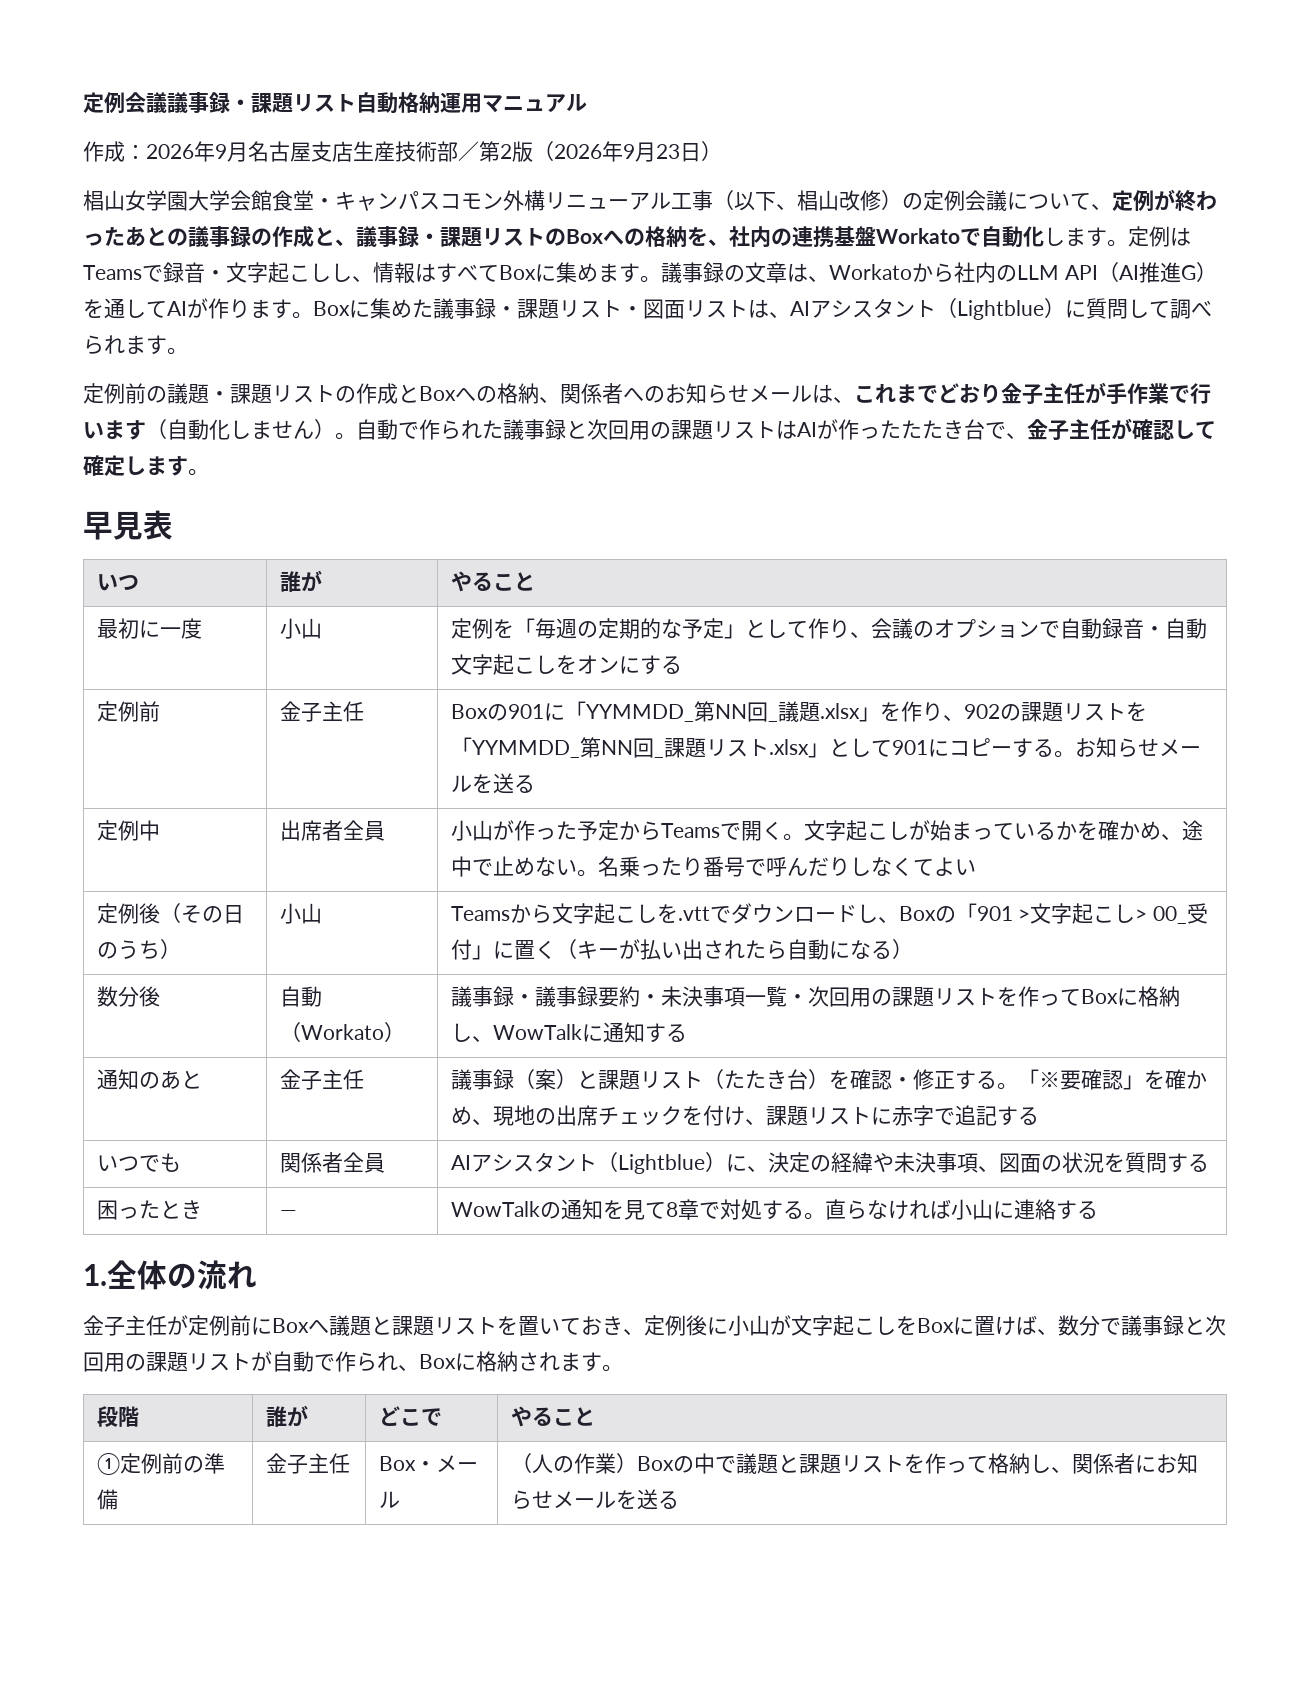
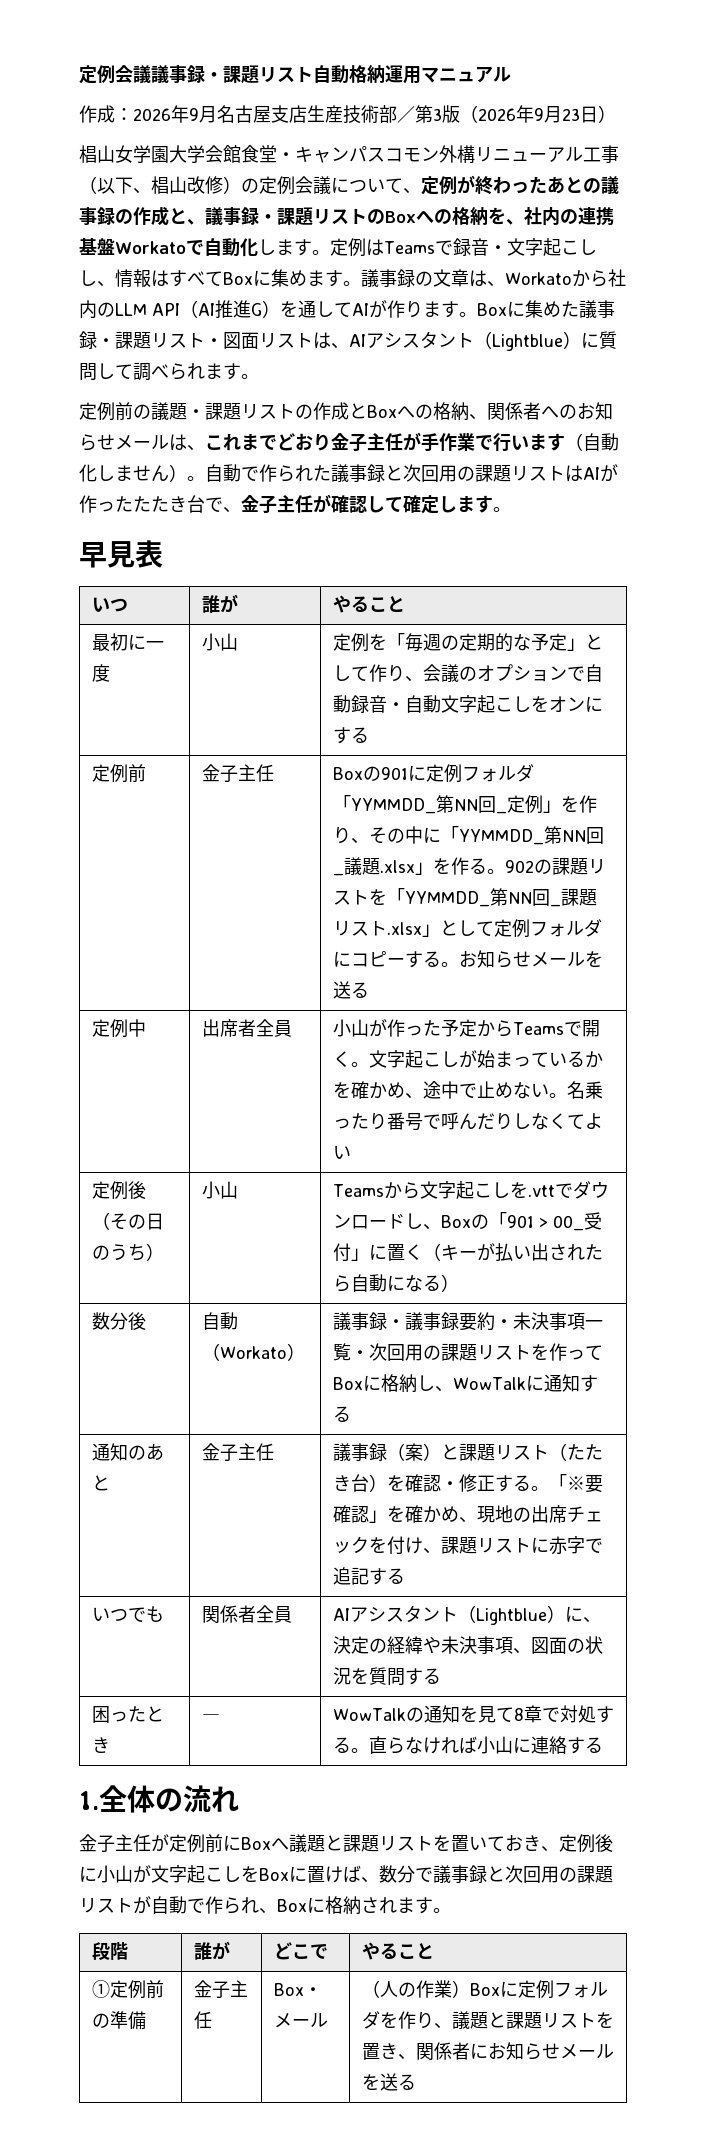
- 作成：2026年9月名古屋支店生産技術部／第2版（2026年9月23日）
+ 作成：2026年9月名古屋支店生産技術部／第3版（2026年9月23日）
- Boxの901に「YYMMDD_第NN回_議題.xlsx」を作り、902の課題リストを「YYMMDD_第NN回_課題リスト.xlsx」として901にコピーする。
+ Boxの901に定例フォルダ「YYMMDD_第NN回_定例」を作り、その中に「YYMMDD_第NN回_議題.xlsx」を作る。902の課題リストを「YYMMDD_第NN回_課題リスト.xlsx」として定例フォルダにコピーする。
- 定例後（その日のうち） | 小山 | Teamsから文字起こしを.vttでダウンロードし、Boxの「901 >文字起こし> 00_受付」に置く（キーが払い出されたら自動になる）
+ 定例後（その日のうち） | 小山 | Teamsから文字起こしを.vttでダウンロードし、Boxの「901 > 00_受付」に置く（キーが払い出されたら自動になる）
- ①定例前の準備 | 金子主任 | Box・メール | （人の作業）Boxの中で議題と課題リストを作って格納し、関係者にお知らせメールを送る
+ ①定例前の準備 | 金子主任 | Box・メール | （人の作業）Boxに定例フォルダを作り、議題と課題リストを置き、関係者にお知らせメールを送る

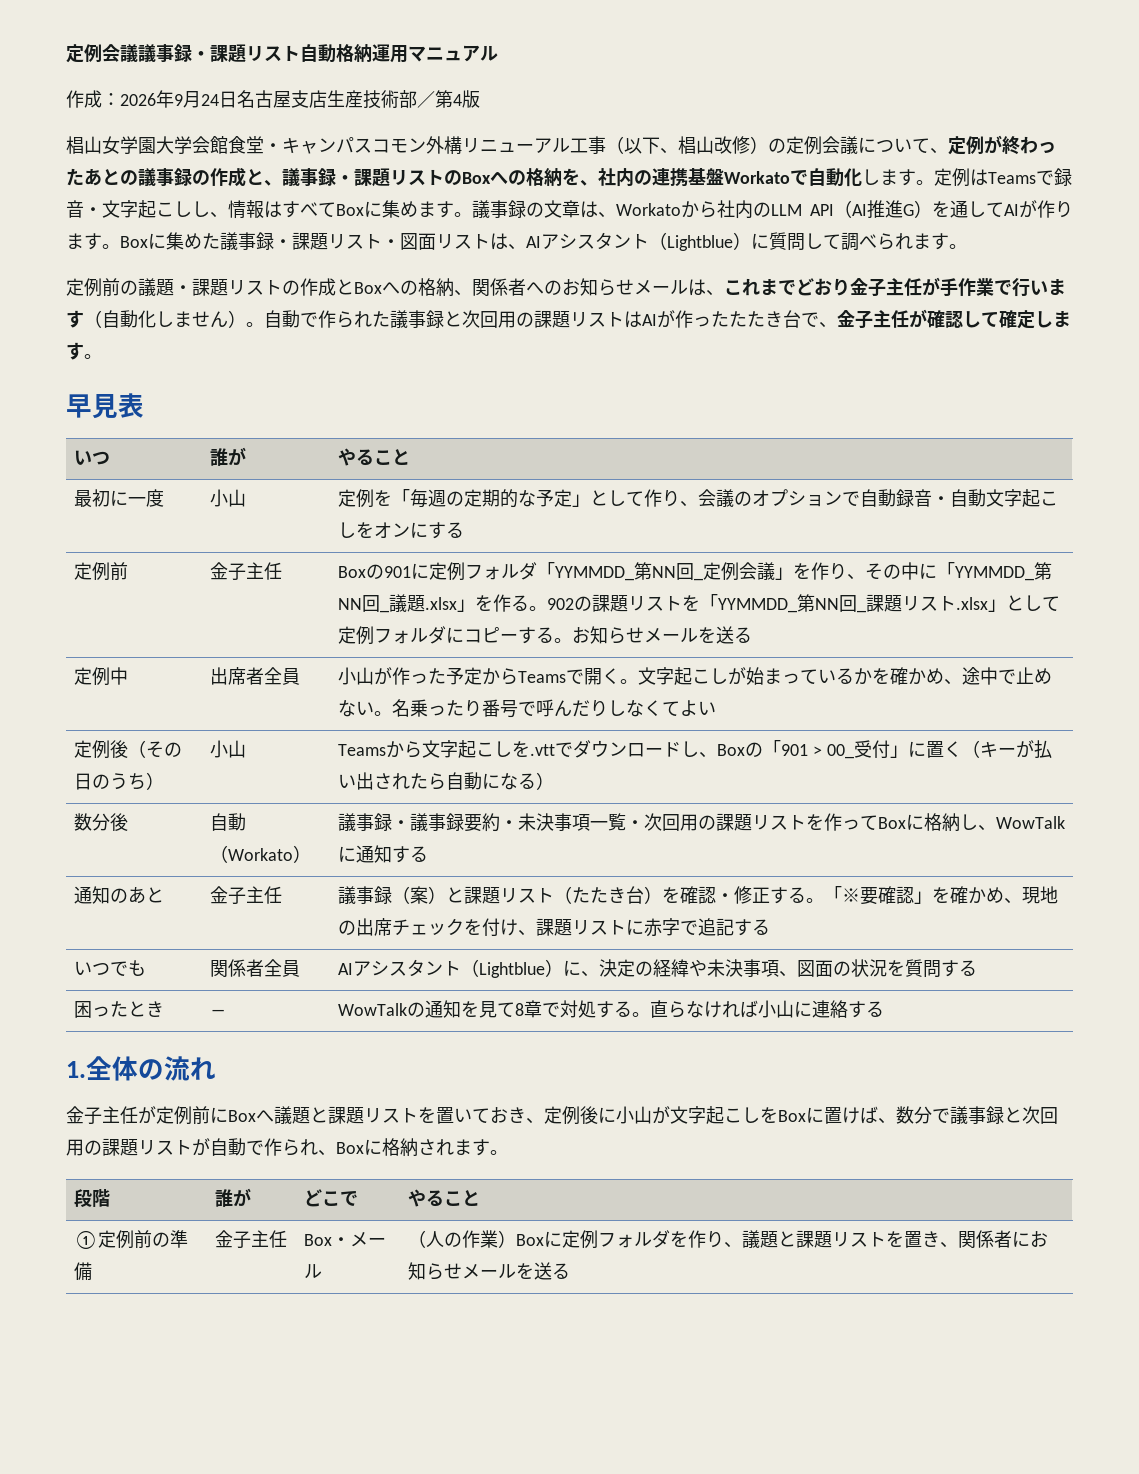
- 作成：2026年9月名古屋支店生産技術部／第3版（2026年9月23日）
+ 作成：2026年9月24日名古屋支店生産技術部／第4版
- Boxの901に定例フォルダ「YYMMDD_第NN回_定例」を作り、その中に「YYMMDD_第NN回_議題.xlsx」を作る。
+ Boxの901に定例フォルダ「YYMMDD_第NN回_定例会議」を作り、その中に「YYMMDD_第NN回_議題.xlsx」を作る。

